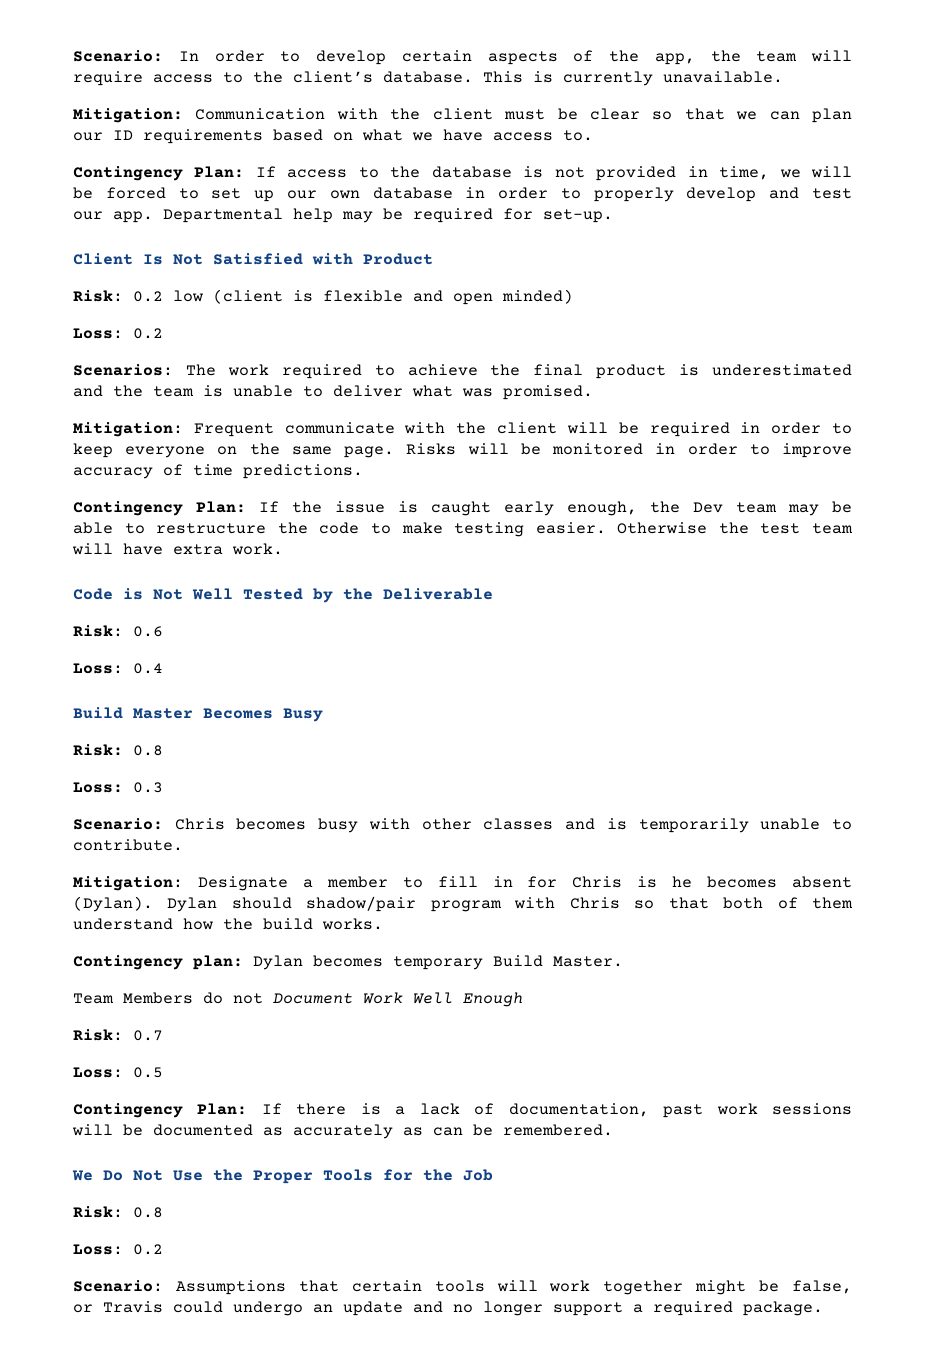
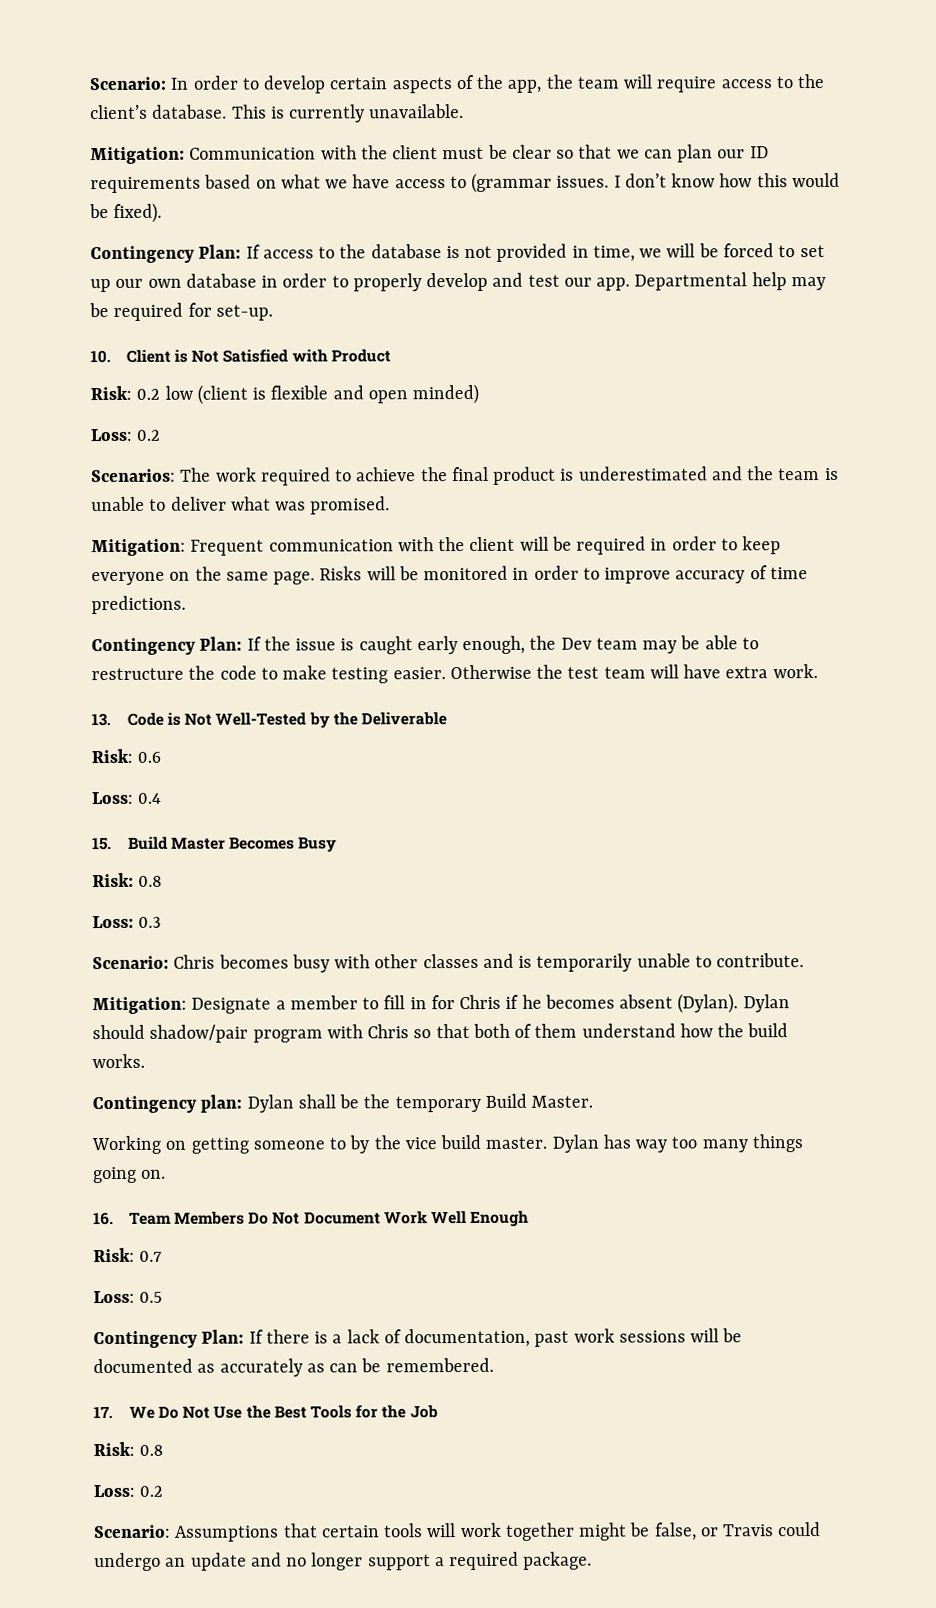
- Mitigation: Communication with the client must be clear so that we can plan our ID requirements based on what we have access to.
+ Mitigation: Communication with the client must be clear so that we can plan our ID requirements based on what we have access to (grammar issues. I don’t know how this would be fixed).
- Client Is Not Satisfied with Product
+ 10. Client is Not Satisfied with Product
- Mitigation: Frequent communicate with the client will be required in order to keep everyone on the same page.
+ Mitigation: Frequent communication with the client will be required in order to keep everyone on the same page.
- Code is Not Well Tested by the Deliverable
+ 13. Code is Not Well-Tested by the Deliverable
- Build Master Becomes Busy
+ 15. Build Master Becomes Busy
- Mitigation: Designate a member to fill in for Chris is he becomes absent (Dylan).
+ Mitigation: Designate a member to fill in for Chris if he becomes absent (Dylan).
- Contingency plan: Dylan becomes temporary Build Master.
+ Contingency plan: Dylan shall be the temporary Build Master.
- Team Members do not Document Work Well Enough
+ Working on getting someone to by the vice build master. Dylan has way too many things going on.
+ 16. Team Members Do Not Document Work Well Enough
- We Do Not Use the Proper Tools for the Job
+ 17. We Do Not Use the Best Tools for the Job

